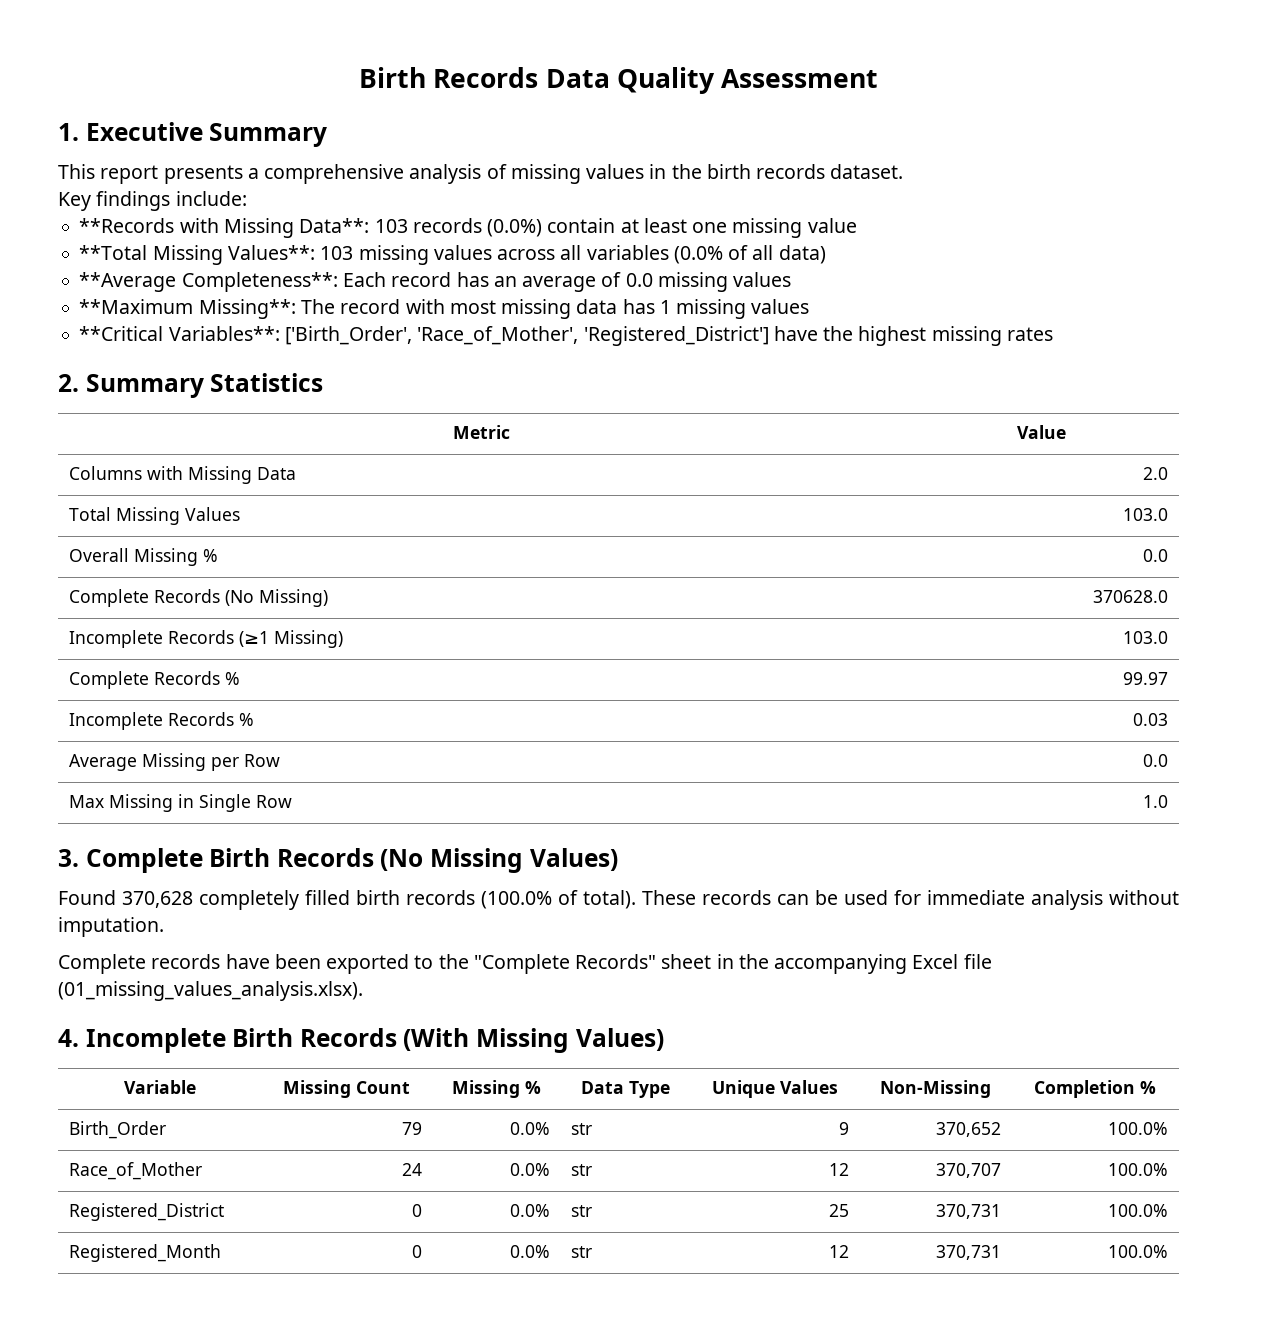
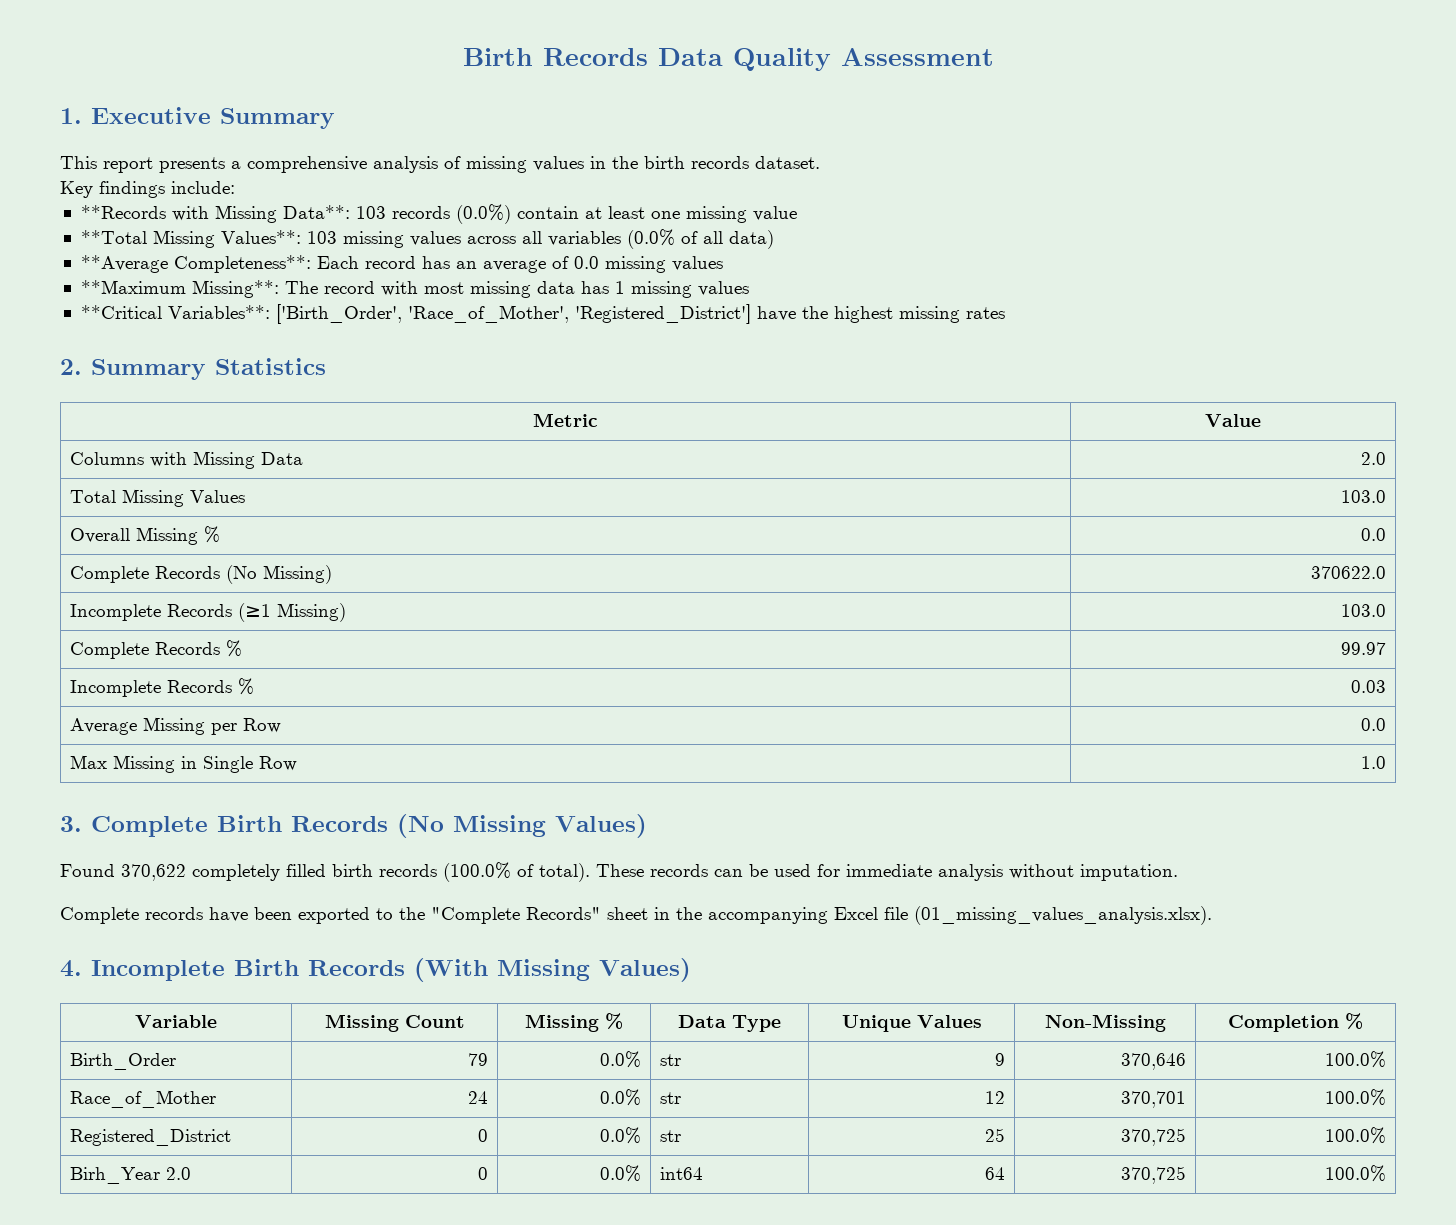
- Complete Records (No Missing) | 370628.0
+ Complete Records (No Missing) | 370622.0
- Found 370,628 completely filled birth records (100.0% of total).
+ Found 370,622 completely filled birth records (100.0% of total).
- Birth_Order | 79 | 0.0% | str | 9 | 370,652 | 100.0%
+ Birth_Order | 79 | 0.0% | str | 9 | 370,646 | 100.0%
- Race_of_Mother | 24 | 0.0% | str | 12 | 370,707 | 100.0%
+ Race_of_Mother | 24 | 0.0% | str | 12 | 370,701 | 100.0%
- Registered_District | 0 | 0.0% | str | 25 | 370,731 | 100.0%
- Registered_Month | 0 | 0.0% | str | 12 | 370,731 | 100.0%
+ Registered_District | 0 | 0.0% | str | 25 | 370,725 | 100.0%
+ Birh_Year 2.0 | 0 | 0.0% | int64 | 64 | 370,725 | 100.0%

